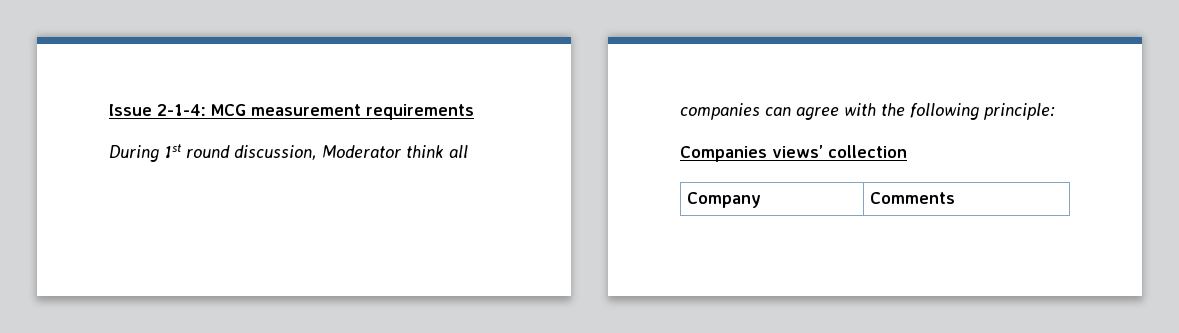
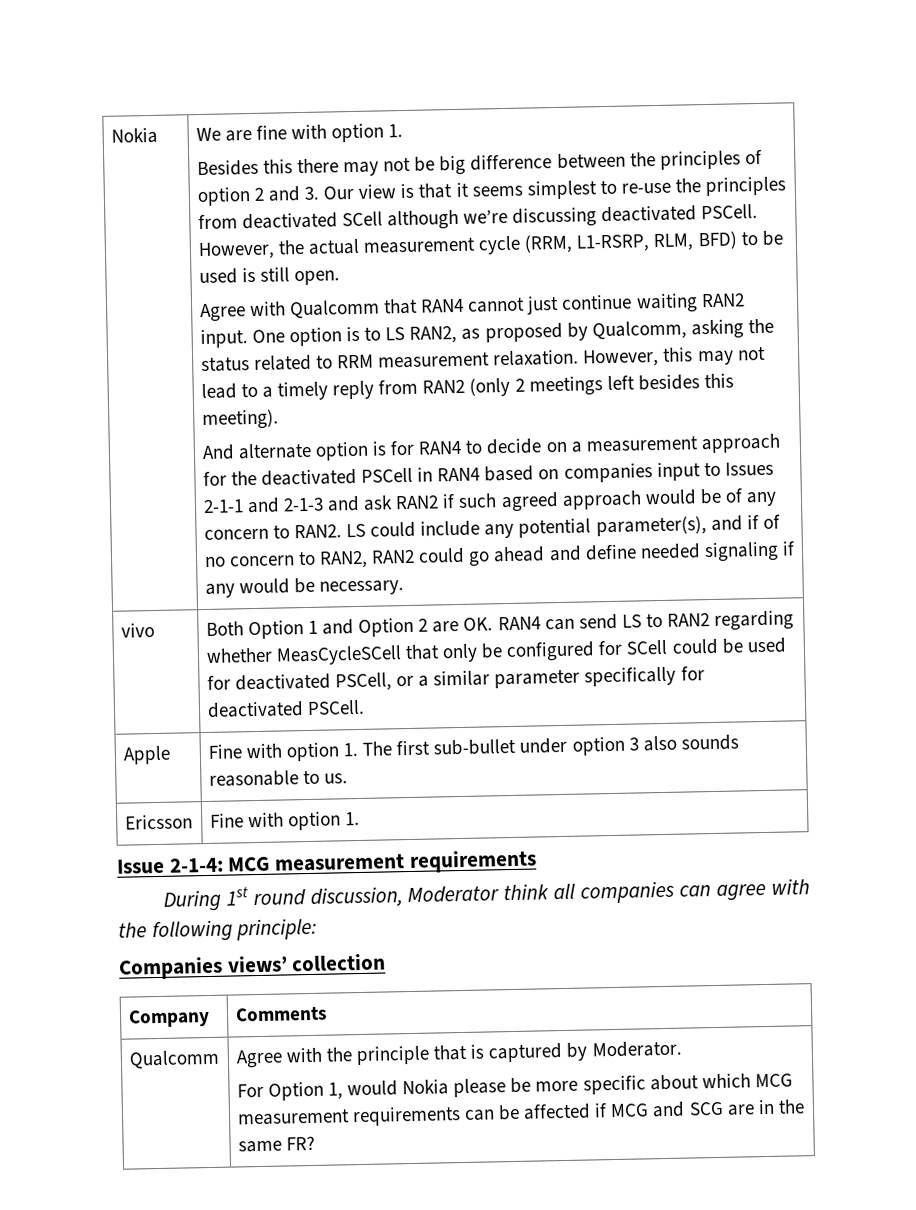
+ Nokia | We are fine with option 1.
+ Besides this there may not be big difference between the principles of option 2 and 3. Our view is that it seems simplest to re-use the principles from deactivated SCell although we’re discussing deactivated PSCell. However, the actual measurement cycle (RRM, L1-RSRP, RLM, BFD) to be used is still open.
+ Agree with Qualcomm that RAN4 cannot just continue waiting RAN2 input. One option is to LS RAN2, as proposed by Qualcomm, asking the status related to RRM measurement relaxation. However, this may not lead to a timely reply from RAN2 (only 2 meetings left besides this meeting).
+ And alternate option is for RAN4 to decide on a measurement approach for the deactivated PSCell in RAN4 based on companies input to Issues 2-1-1 and 2-1-3 and ask RAN2 if such agreed approach would be of any concern to RAN2. LS could include any potential parameter(s), and if of no concern to RAN2, RAN2 could go ahead and define needed signaling if any would be necessary.
+ vivo | Both Option 1 and Option 2 are OK. RAN4 can send LS to RAN2 regarding whether MeasCycleSCell that only be configured for SCell could be used for deactivated PSCell, or a similar parameter specifically for deactivated PSCell.
+ Apple | Fine with option 1. The first sub-bullet under option 3 also sounds reasonable to us.
+ Ericsson | Fine with option 1.
+ Qualcomm | Agree with the principle that is captured by Moderator.
+ For Option 1, would Nokia please be more specific about which MCG measurement requirements can be affected if MCG and SCG are in the same FR?

